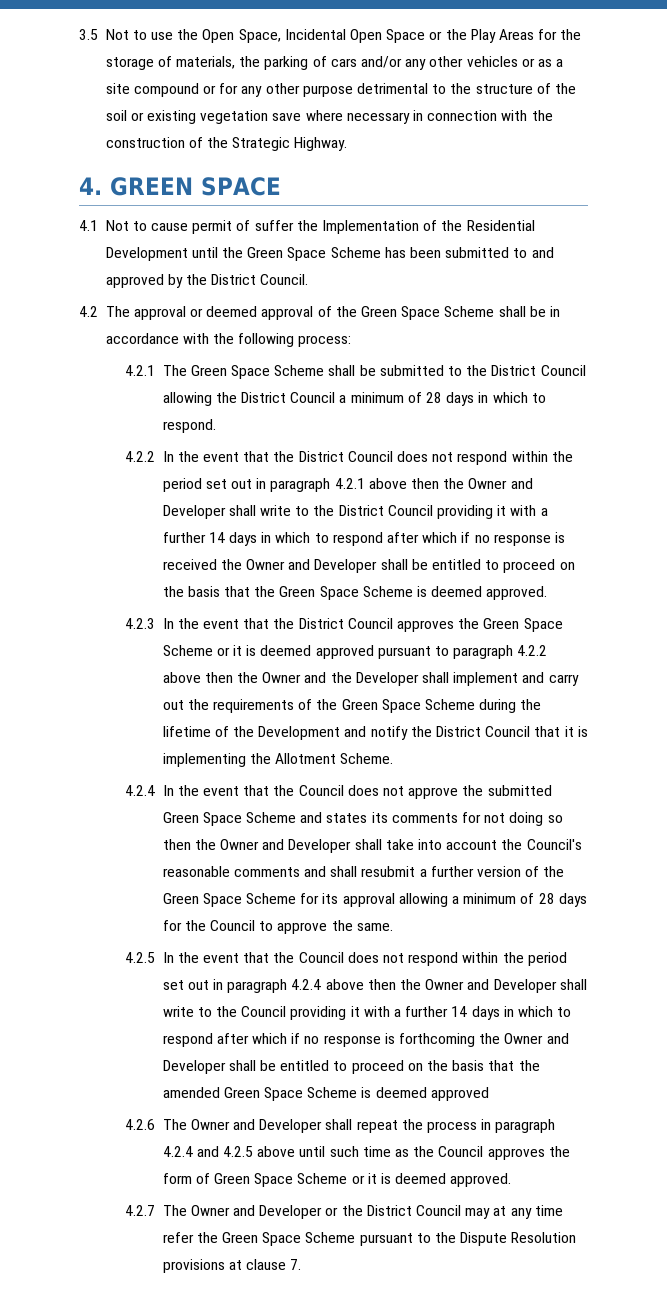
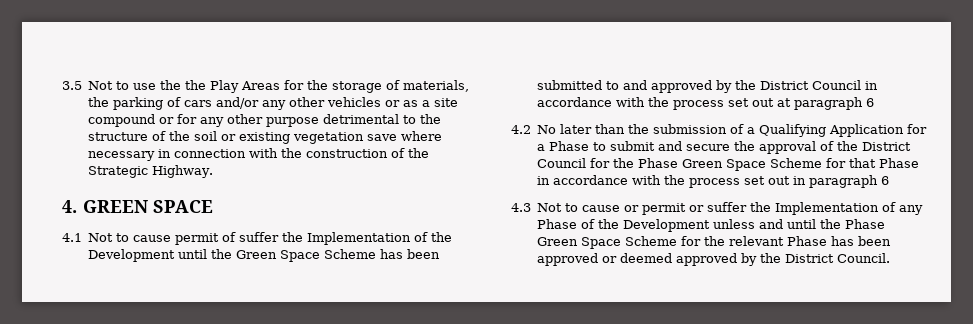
- 3.5 Not to use the Open Space, Incidental Open Space or the Play Areas for the storage of materials, the parking of cars and/or any other vehicles or as a site compound or for any other purpose detrimental to the structure of the soil or existing vegetation save where necessary in connection with the construction of the Strategic Highway.
+ 3.5 Not to use the the Play Areas for the storage of materials, the parking of cars and/or any other vehicles or as a site compound or for any other purpose detrimental to the structure of the soil or existing vegetation save where necessary in connection with the construction of the Strategic Highway.
- 4.1 Not to cause permit of suffer the Implementation of the Residential Development until the Green Space Scheme has been submitted to and approved by the District Council.
- 4.2 The approval or deemed approval of the Green Space Scheme shall be in accordance with the following process:
- 4.2.1 The Green Space Scheme shall be submitted to the District Council allowing the District Council a minimum of 28 days in which to respond.
- 4.2.2 In the event that the District Council does not respond within the period set out in paragraph 4.2.1 above then the Owner and Developer shall write to the District Council providing it with a further 14 days in which to respond after which if no response is received the Owner and Developer shall be entitled to proceed on the basis that the Green Space Scheme is deemed approved.
- 4.2.3 In the event that the District Council approves the Green Space Scheme or it is deemed approved pursuant to paragraph 4.2.2 above then the Owner and the Developer shall implement and carry out the requirements of the Green Space Scheme during the lifetime of the Development and notify the District Council that it is implementing the Allotment Scheme.
- 4.2.4 In the event that the Council does not approve the submitted Green Space Scheme and states its comments for not doing so then the Owner and Developer shall take into account the Council's reasonable comments and shall resubmit a further version of the Green Space Scheme for its approval allowing a minimum of 28 days for the Council to approve the same.
- 4.2.5 In the event that the Council does not respond within the period set out in paragraph 4.2.4 above then the Owner and Developer shall write to the Council providing it with a further 14 days in which to respond after which if no response is forthcoming the Owner and Developer shall be entitled to proceed on the basis that the amended Green Space Scheme is deemed approved
- 4.2.6 The Owner and Developer shall repeat the process in paragraph 4.2.4 and 4.2.5 above until such time as the Council approves the form of Green Space Scheme or it is deemed approved.
- 4.2.7 The Owner and Developer or the District Council may at any time refer the Green Space Scheme pursuant to the Dispute Resolution provisions at clause 7.
+ 4.1 Not to cause permit of suffer the Implementation of the Development until the Green Space Scheme has been submitted to and approved by the District Council in accordance with the process set out at paragraph 6
+ 4.2 No later than the submission of a Qualifying Application for a Phase to submit and secure the approval of the District Council for the Phase Green Space Scheme for that Phase in accordance with the process set out in paragraph 6
+ 4.3 Not to cause or permit or suffer the Implementation of any Phase of the Development unless and until the Phase Green Space Scheme for the relevant Phase has been approved or deemed approved by the District Council.

